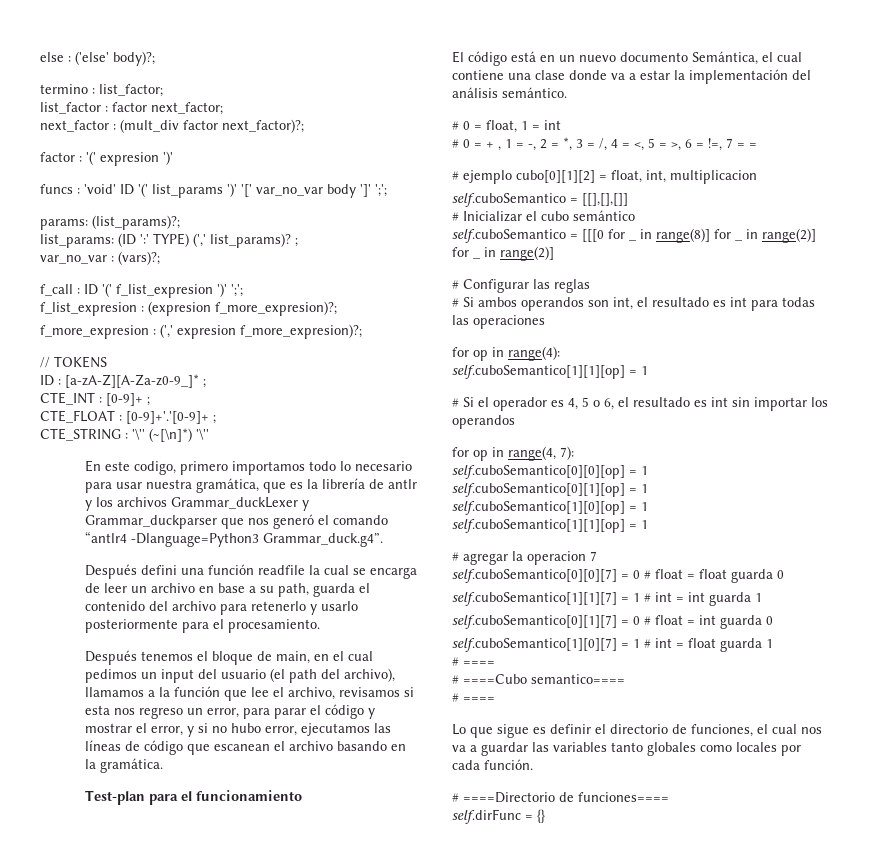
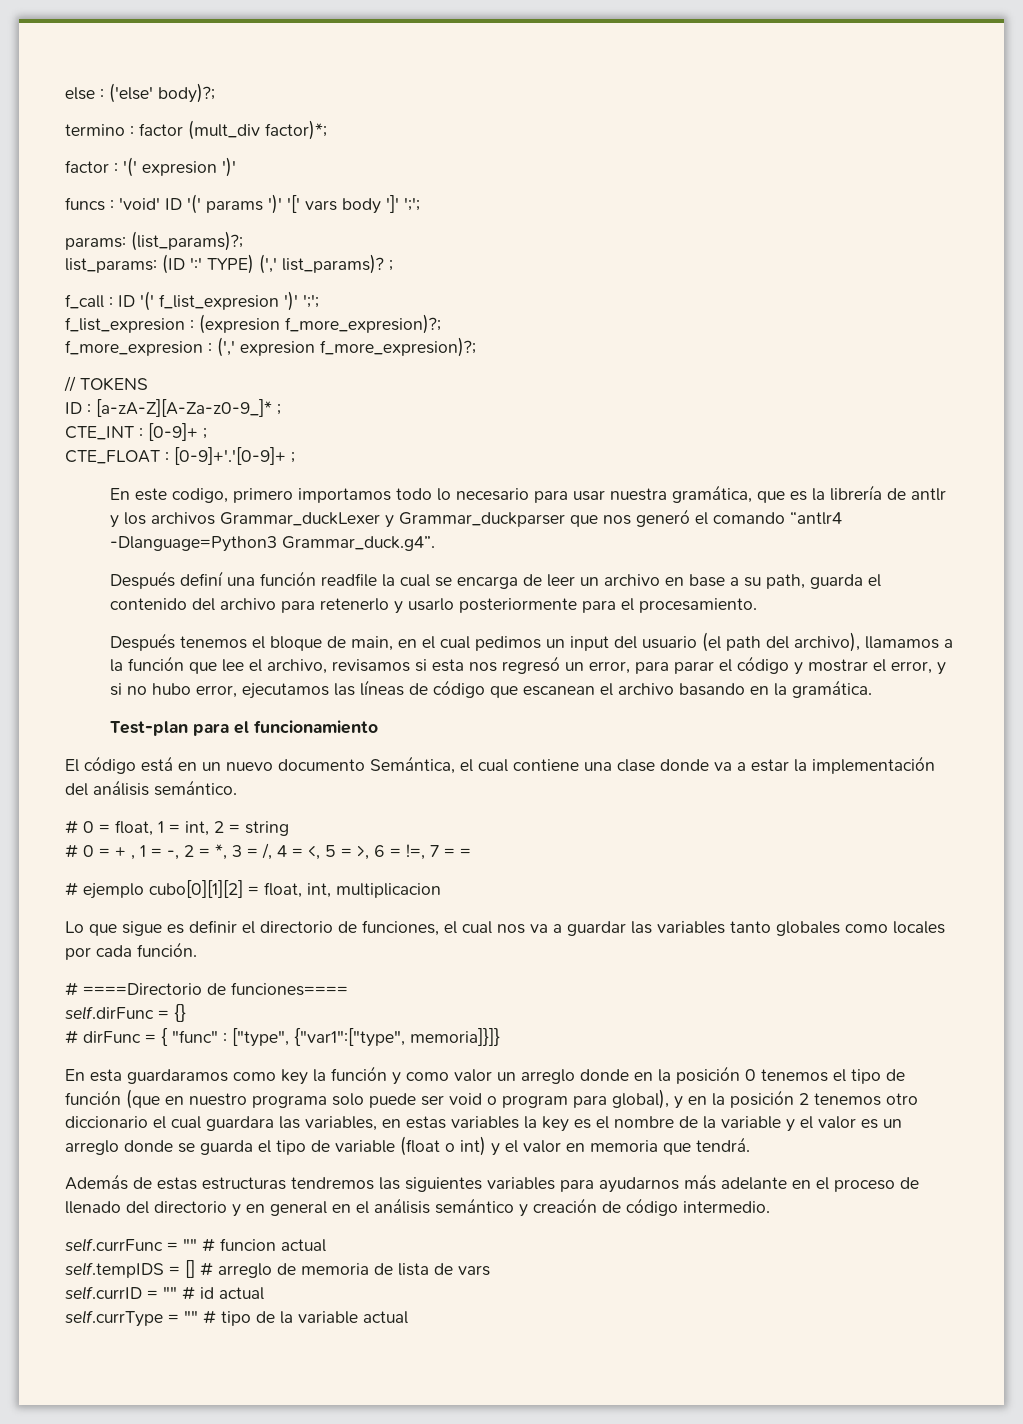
- termino : list_factor;
- list_factor : factor next_factor;
- next_factor : (mult_div factor next_factor)?;
+ termino : factor (mult_div factor)*;
- funcs : 'void' ID '(' list_params ')' '[' var_no_var body ']' ';';
+ funcs : 'void' ID '(' params ')' '[' vars body ']' ';';
- var_no_var : (vars)?;
- CTE_STRING : '\'' (~[\n]*) '\''
- Después defini una función readfile la cual se encarga de leer un archivo en base a su path, guarda el contenido del archivo para retenerlo y usarlo posteriormente para el procesamiento.
+ Después definí una función readfile la cual se encarga de leer un archivo en base a su path, guarda el contenido del archivo para retenerlo y usarlo posteriormente para el procesamiento.
- Después tenemos el bloque de main, en el cual pedimos un input del usuario (el path del archivo), llamamos a la función que lee el archivo, revisamos si esta nos regreso un error, para parar el código y mostrar el error, y si no hubo error, ejecutamos las líneas de código que escanean el archivo basando en la gramática.
+ Después tenemos el bloque de main, en el cual pedimos un input del usuario (el path del archivo), llamamos a la función que lee el archivo, revisamos si esta nos regresó un error, para parar el código y mostrar el error, y si no hubo error, ejecutamos las líneas de código que escanean el archivo basando en la gramática.
- # 0 = float, 1 = int
+ # 0 = float, 1 = int, 2 = string
- self.cuboSemantico = [[],[],[]]
- # Inicializar el cubo semántico
- self.cuboSemantico = [[[0 for _ in range(8)] for _ in range(2)] for _ in range(2)]
- # Configurar las reglas
- # Si ambos operandos son int, el resultado es int para todas las operaciones
- for op in range(4):
- self.cuboSemantico[1][1][op] = 1
- # Si el operador es 4, 5 o 6, el resultado es int sin importar los operandos
- for op in range(4, 7):
- self.cuboSemantico[0][0][op] = 1
- self.cuboSemantico[0][1][op] = 1
- self.cuboSemantico[1][0][op] = 1
- self.cuboSemantico[1][1][op] = 1
- # agregar la operacion 7
- self.cuboSemantico[0][0][7] = 0 # float = float guarda 0
- self.cuboSemantico[1][1][7] = 1 # int = int guarda 1
- self.cuboSemantico[0][1][7] = 0 # float = int guarda 0
- self.cuboSemantico[1][0][7] = 1 # int = float guarda 1
- # ====
- # ====Cubo semantico====
- # ====
+ # dirFunc = { "func" : ["type", {"var1":["type", memoria]}]}
+ En esta guardaramos como key la función y como valor un arreglo donde en la posición 0 tenemos el tipo de función (que en nuestro programa solo puede ser void o program para global), y en la posición 2 tenemos otro diccionario el cual guardara las variables, en estas variables la key es el nombre de la variable y el valor es un arreglo donde se guarda el tipo de variable (float o int) y el valor en memoria que tendrá.
+ Además de estas estructuras tendremos las siguientes variables para ayudarnos más adelante en el proceso de llenado del directorio y en general en el análisis semántico y creación de código intermedio.
+ self.currFunc = "" # funcion actual
+ self.tempIDS = [] # arreglo de memoria de lista de vars
+ self.currID = "" # id actual
+ self.currType = "" # tipo de la variable actual

